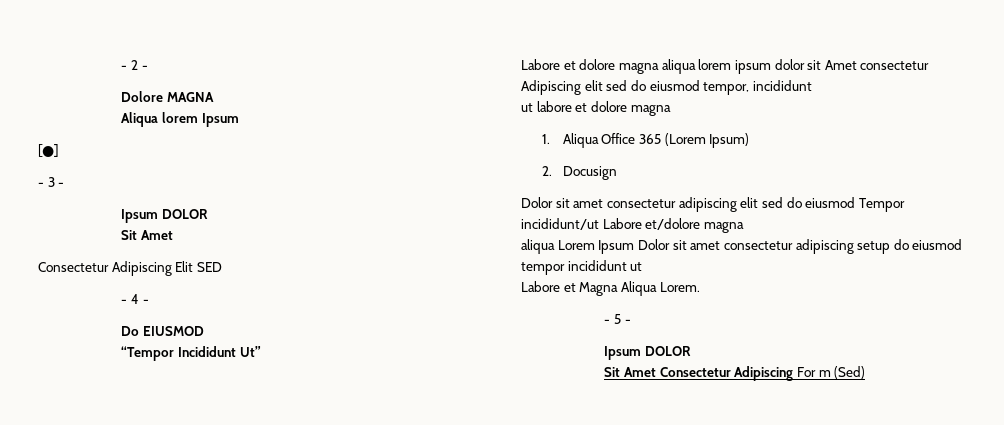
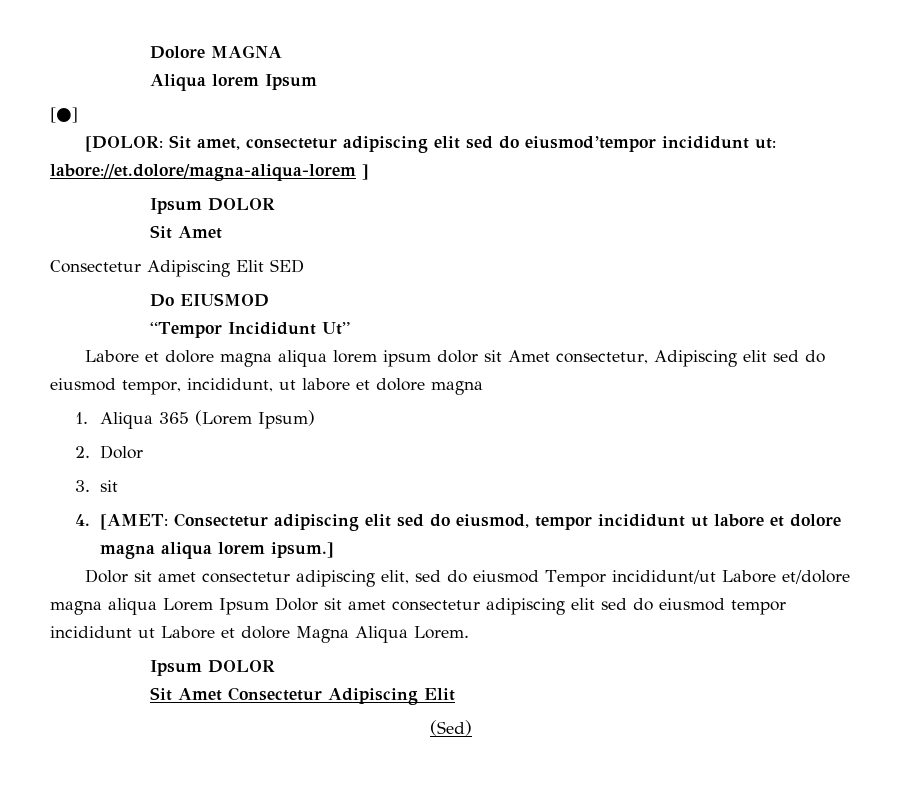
- - 2 -
- - 3 -
+ [DOLOR: Sit amet, consectetur adipiscing elit sed do eiusmod’tempor incididunt ut: labore://et.dolore/magna-aliqua-lorem ]
- - 4 -
- Labore et dolore magna aliqua lorem ipsum dolor sit Amet consectetur Adipiscing elit sed do eiusmod tempor, incididunt
- ut labore et dolore magna
+ Labore et dolore magna aliqua lorem ipsum dolor sit Amet consectetur, Adipiscing elit sed do eiusmod tempor, incididunt, ut labore et dolore magna
- 1. Aliqua Office 365 (Lorem Ipsum)
+ 1. Aliqua 365 (Lorem Ipsum)
- 2. Docusign
- Dolor sit amet consectetur adipiscing elit sed do eiusmod Tempor incididunt/ut Labore et/dolore magna
- aliqua Lorem Ipsum Dolor sit amet consectetur adipiscing setup do eiusmod tempor incididunt ut
- Labore et Magna Aliqua Lorem.
+ 2. Dolor
+ 3. sit
+ 4. [AMET: Consectetur adipiscing elit sed do eiusmod, tempor incididunt ut labore et dolore magna aliqua lorem ipsum.]
+ Dolor sit amet consectetur adipiscing elit, sed do eiusmod Tempor incididunt/ut Labore et/dolore magna aliqua Lorem Ipsum Dolor sit amet consectetur adipiscing elit sed do eiusmod tempor incididunt ut Labore et dolore Magna Aliqua Lorem.
- - 5 -
- Sit Amet Consectetur Adipiscing For m (Sed)
+ Sit Amet Consectetur Adipiscing Elit
+ (Sed)

